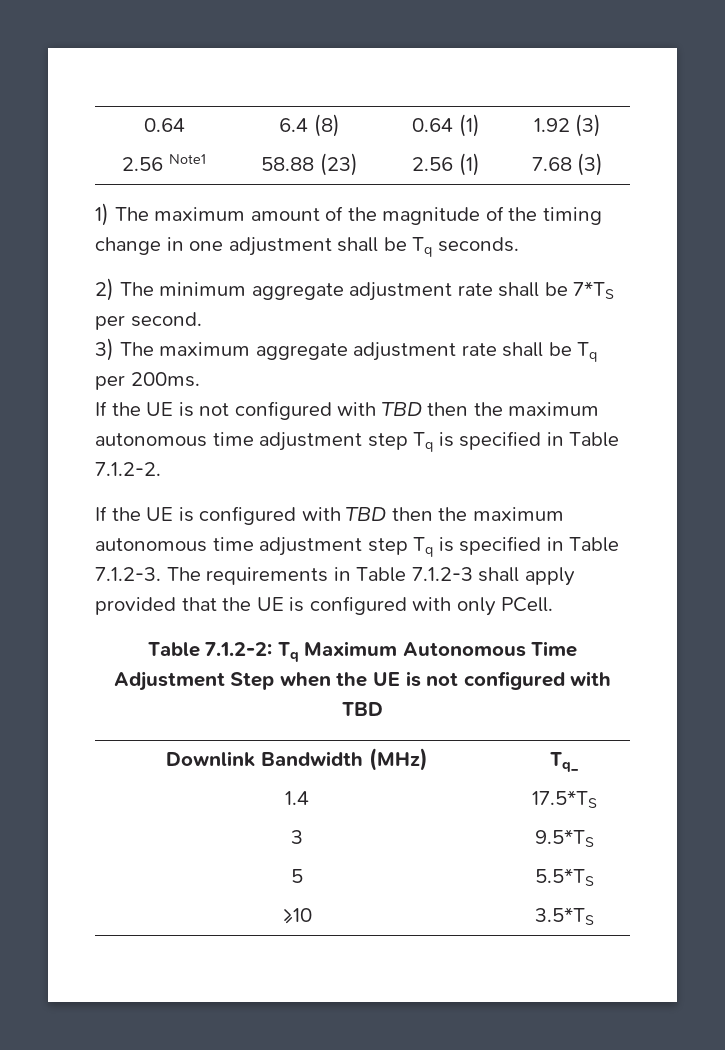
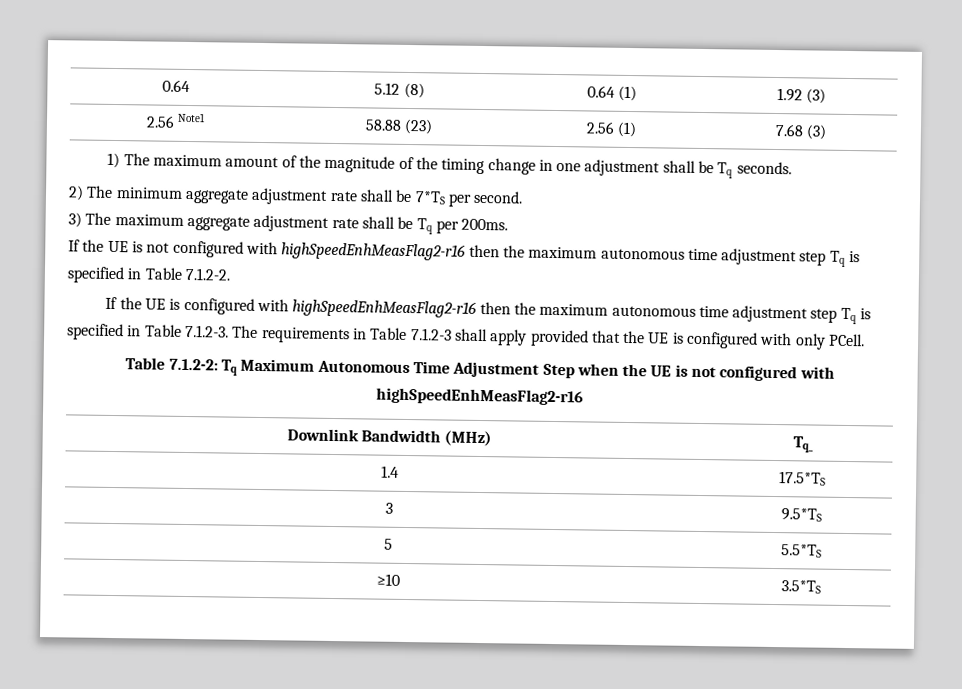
- 0.64 | 6.4 (8) | 0.64 (1) | 1.92 (3)
+ 0.64 | 5.12 (8) | 0.64 (1) | 1.92 (3)
- If the UE is not configured with TBD then the maximum autonomous time adjustment step Tq is specified in Table 7.1.2-2.
+ If the UE is not configured with highSpeedEnhMeasFlag2-r16 then the maximum autonomous time adjustment step Tq is specified in Table 7.1.2-2.
- If the UE is configured with TBD then the maximum autonomous time adjustment step Tq is specified in Table 7.1.2-3. The requirements in Table 7.1.2-3 shall apply provided that the UE is configured with only PCell.
+ If the UE is configured with highSpeedEnhMeasFlag2-r16 then the maximum autonomous time adjustment step Tq is specified in Table 7.1.2-3. The requirements in Table 7.1.2-3 shall apply provided that the UE is configured with only PCell.
- Table 7.1.2-2: Tq Maximum Autonomous Time Adjustment Step when the UE is not configured with TBD
+ Table 7.1.2-2: Tq Maximum Autonomous Time Adjustment Step when the UE is not configured with highSpeedEnhMeasFlag2-r16

